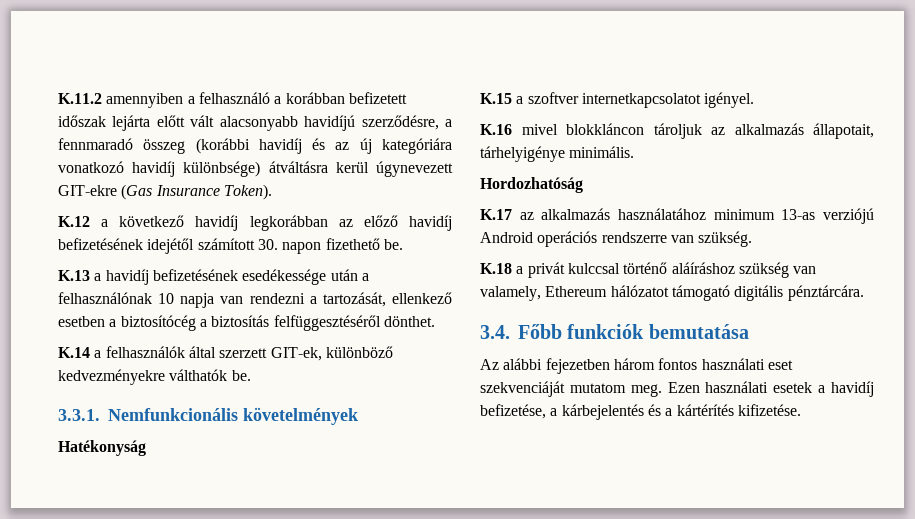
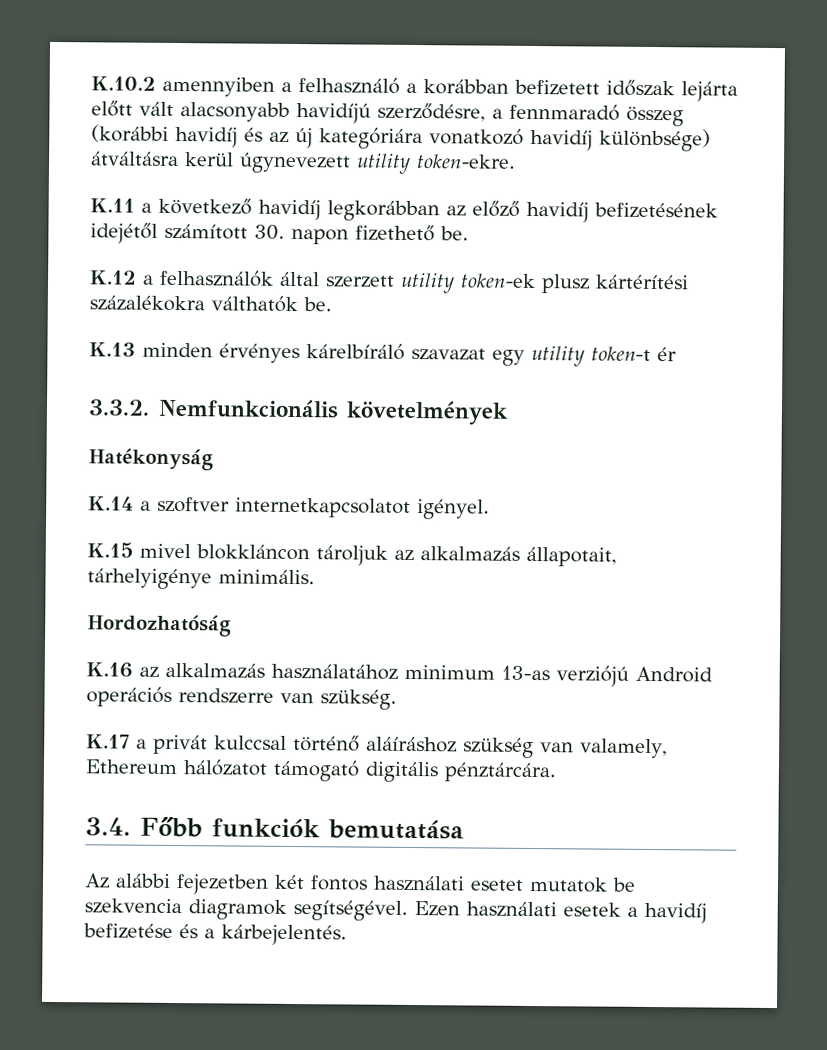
- K.11.2 amennyiben a felhasználó a korábban befizetett időszak lejárta előtt vált alacsonyabb havidíjú szerződésre, a fennmaradó összeg (korábbi havidíj és az új kategóriára vonatkozó havidíj különbsége) átváltásra kerül úgynevezett GIT-ekre (Gas Insurance Token).
- K.12 a következő havidíj legkorábban az előző havidíj befizetésének idejétől számított 30. napon fizethető be.
+ K.10.2 amennyiben a felhasználó a korábban befizetett időszak lejárta előtt vált alacsonyabb havidíjú szerződésre, a fennmaradó összeg (korábbi havidíj és az új kategóriára vonatkozó havidíj különbsége) átváltásra kerül úgynevezett utility token-ekre.
+ K.11 a következő havidíj legkorábban az előző havidíj befizetésének idejétől számított 30. napon fizethető be.
- K.13 a havidíj befizetésének esedékessége után a felhasználónak 10 napja van rendezni a tartozását, ellenkező esetben a biztosítócég a biztosítás felfüggesztéséről dönthet.
- K.14 a felhasználók által szerzett GIT-ek, különböző kedvezményekre válthatók be.
- 3.3.1. Nemfunkcionális követelmények
+ K.12 a felhasználók által szerzett utility token-ek plusz kártérítési százalékokra válthatók be.
+ K.13 minden érvényes kárelbíráló szavazat egy utility token-t ér
+ 3.3.2. Nemfunkcionális követelmények
- K.15 a szoftver internetkapcsolatot igényel.
+ K.14 a szoftver internetkapcsolatot igényel.
- K.16 mivel blokkláncon tároljuk az alkalmazás állapotait, tárhelyigénye minimális.
+ K.15 mivel blokkláncon tároljuk az alkalmazás állapotait, tárhelyigénye minimális.
- K.17 az alkalmazás használatához minimum 13-as verziójú Android operációs rendszerre van szükség.
+ K.16 az alkalmazás használatához minimum 13-as verziójú Android operációs rendszerre van szükség.
- K.18 a privát kulccsal történő aláíráshoz szükség van valamely, Ethereum hálózatot támogató digitális pénztárcára.
+ K.17 a privát kulccsal történő aláíráshoz szükség van valamely, Ethereum hálózatot támogató digitális pénztárcára.
- Az alábbi fejezetben három fontos használati eset szekvenciáját mutatom meg.
+ Az alábbi fejezetben két fontos használati esetet mutatok be szekvencia diagramok segítségével.
- Ezen használati esetek a havidíj befizetése, a kárbejelentés és a kártérítés kifizetése.
+ Ezen használati esetek a havidíj befizetése és a kárbejelentés.

